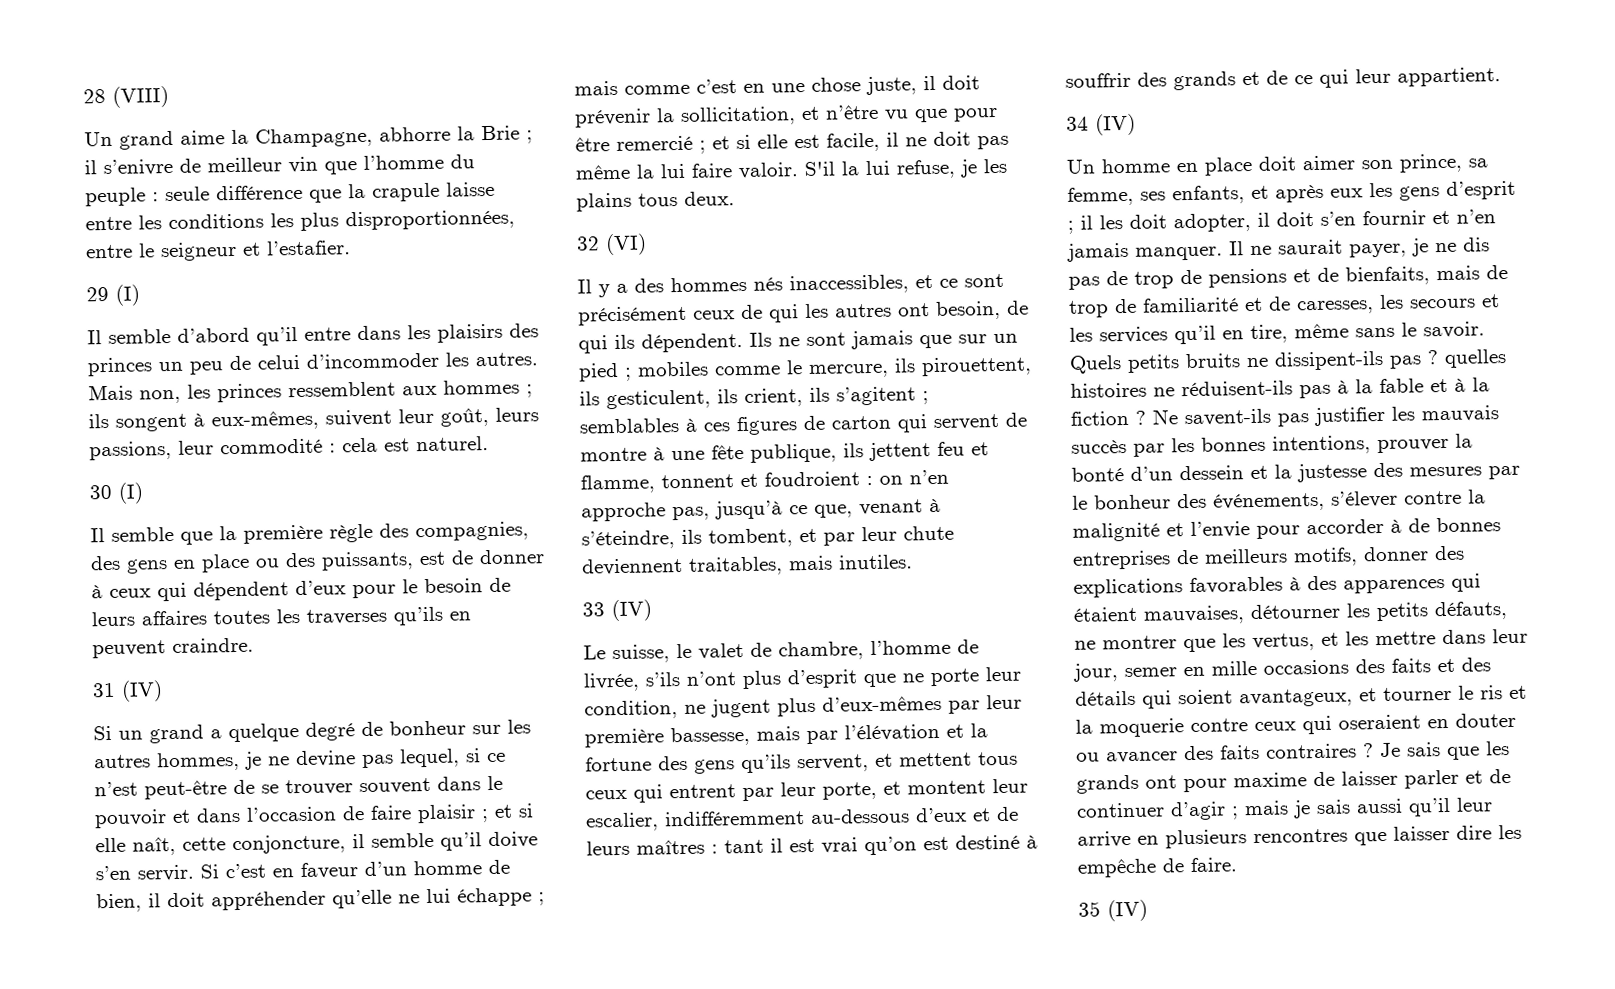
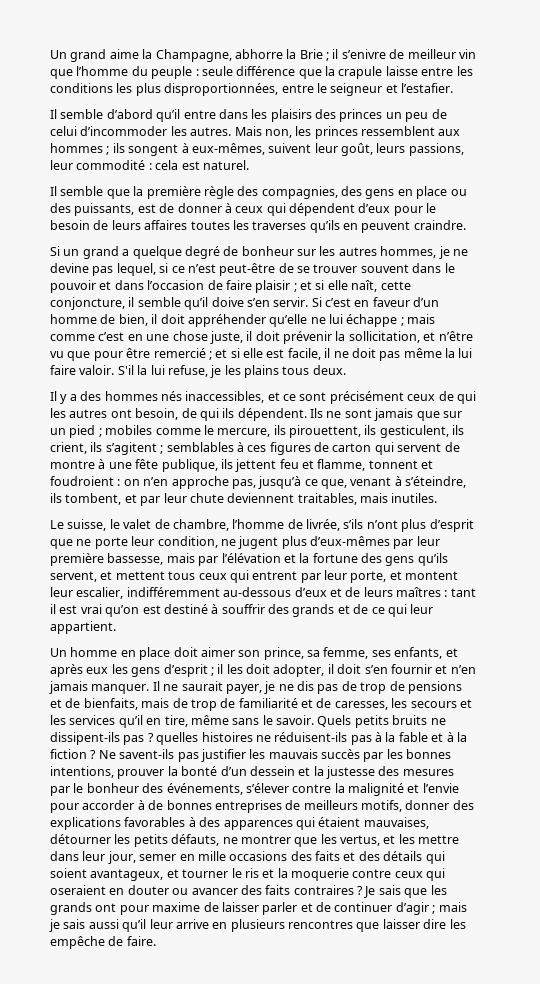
- 28 (VIII)
- 29 (I)
- 30 (I)
- 31 (IV)
- 32 (VI)
- 33 (IV)
- 34 (IV)
- 35 (IV)

